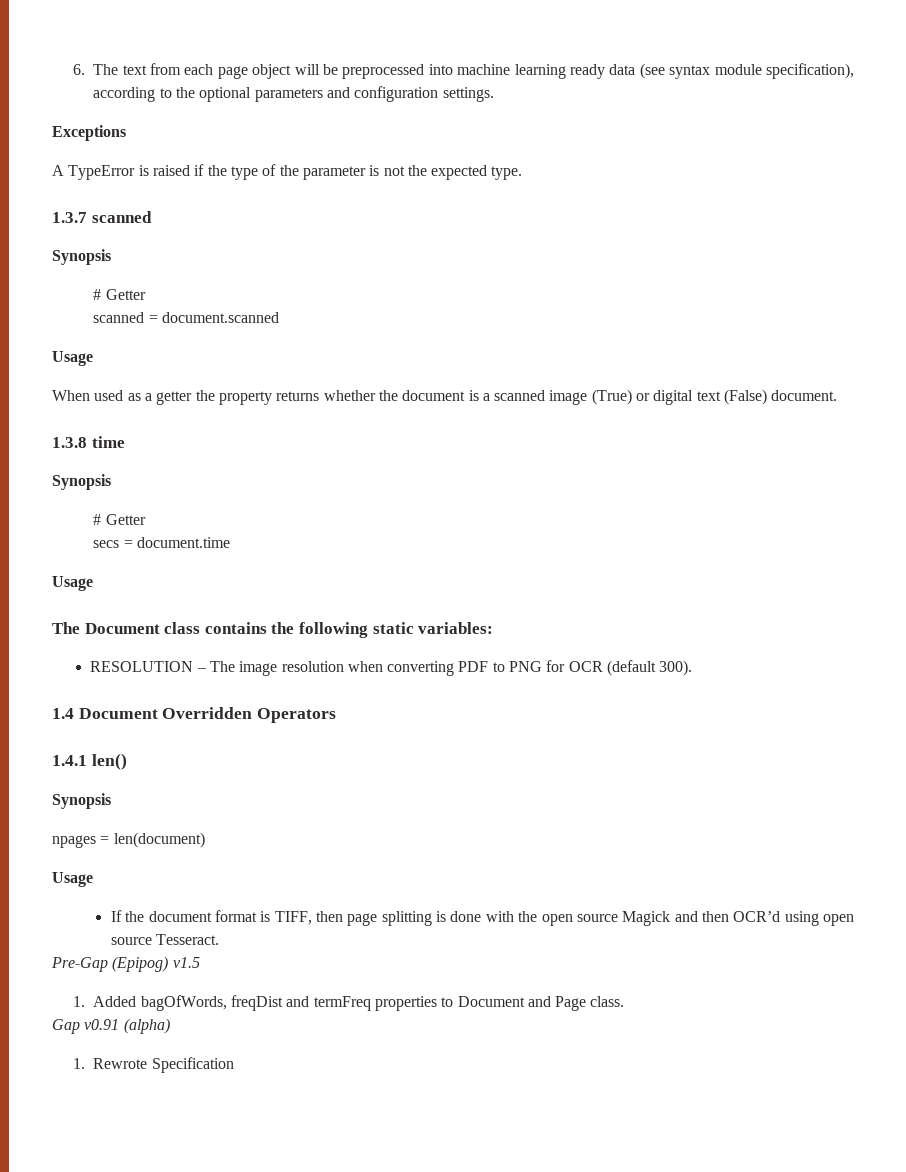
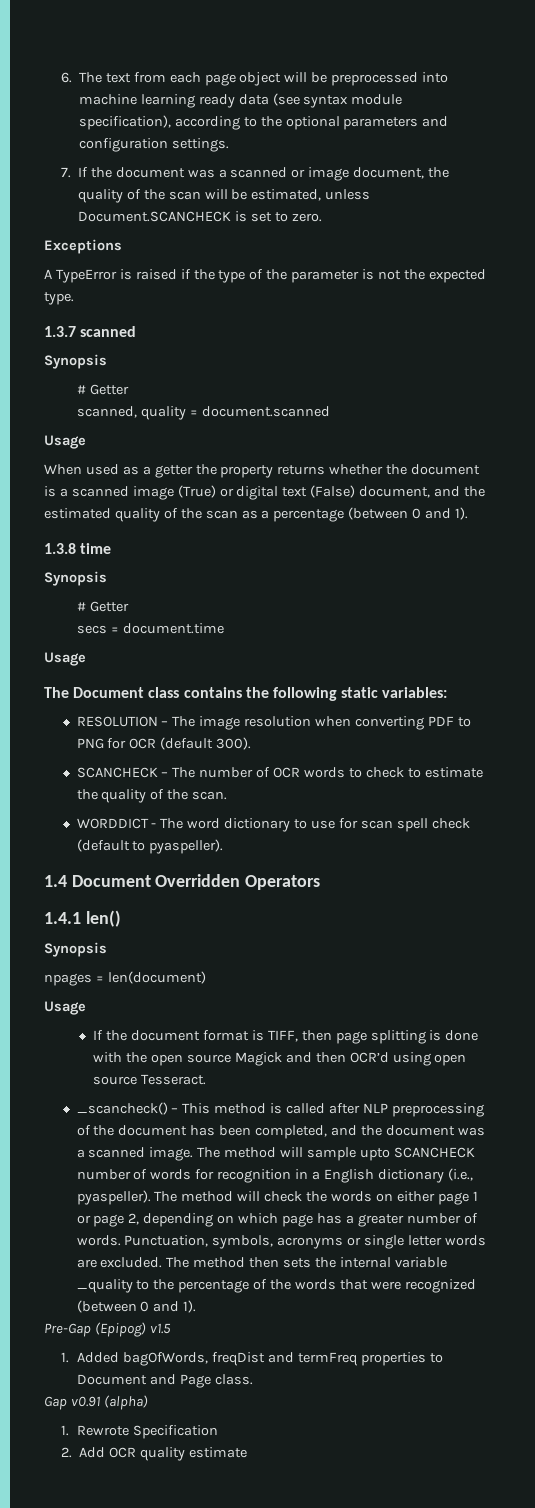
+ 7. If the document was a scanned or image document, the quality of the scan will be estimated, unless Document.SCANCHECK is set to zero.
- scanned = document.scanned
+ scanned, quality = document.scanned
- When used as a getter the property returns whether the document is a scanned image (True) or digital text (False) document.
+ When used as a getter the property returns whether the document is a scanned image (True) or digital text (False) document, and the estimated quality of the scan as a percentage (between 0 and 1).
+ SCANCHECK – The number of OCR words to check to estimate the quality of the scan.
+ WORDDICT - The word dictionary to use for scan spell check (default to pyaspeller).
+ _scancheck() – This method is called after NLP preprocessing of the document has been completed, and the document was a scanned image. The method will sample upto SCANCHECK number of words for recognition in a English dictionary (i.e., pyaspeller). The method will check the words on either page 1 or page 2, depending on which page has a greater number of words. Punctuation, symbols, acronyms or single letter words are excluded. The method then sets the internal variable _quality to the percentage of the words that were recognized (between 0 and 1).
+ 2. Add OCR quality estimate

